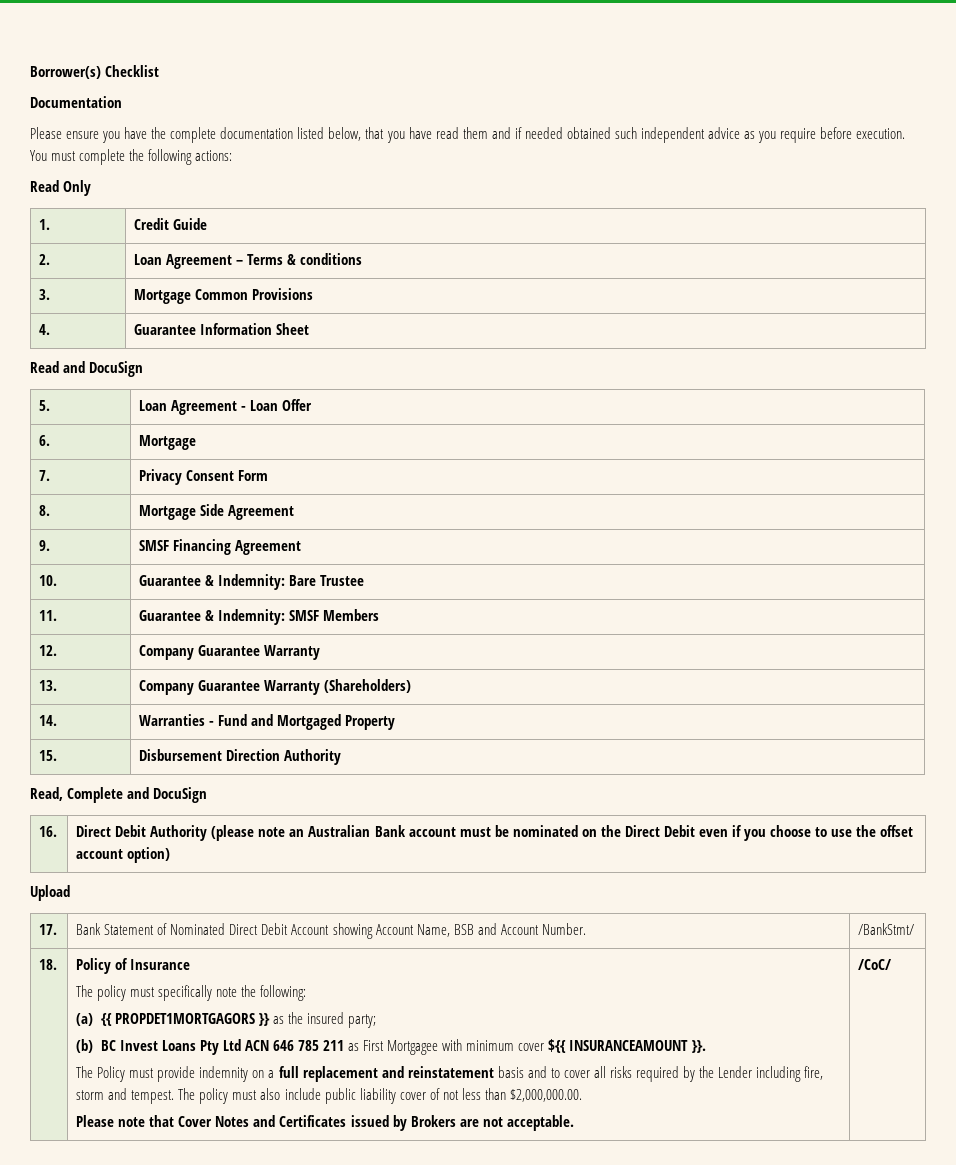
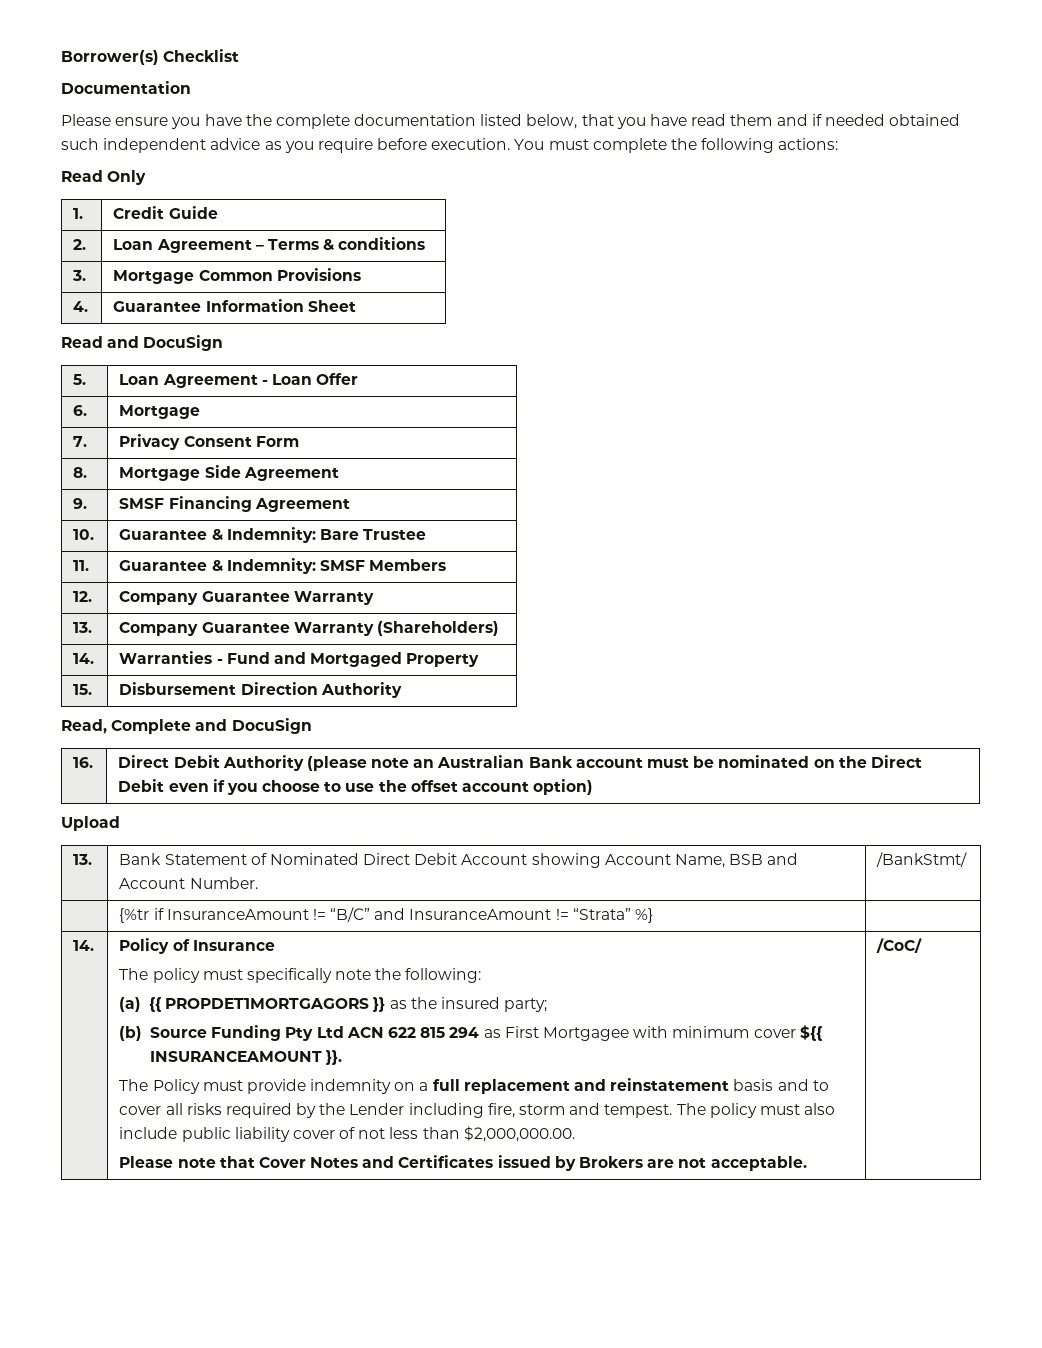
- 17. | Bank Statement of Nominated Direct Debit Account showing Account Name, BSB and Account Number. | /BankStmt/
+ 13. | Bank Statement of Nominated Direct Debit Account showing Account Name, BSB and Account Number. | /BankStmt/
- 18.
+ {%tr if InsuranceAmount != “B/C” and InsuranceAmount != “Strata” %} |
+ 14.
- (b) BC Invest Loans Pty Ltd ACN 646 785 211 as First Mortgagee with minimum cover ${{ INSURANCEAMOUNT }}.
+ (b) Source Funding Pty Ltd ACN 622 815 294 as First Mortgagee with minimum cover ${{ INSURANCEAMOUNT }}.

